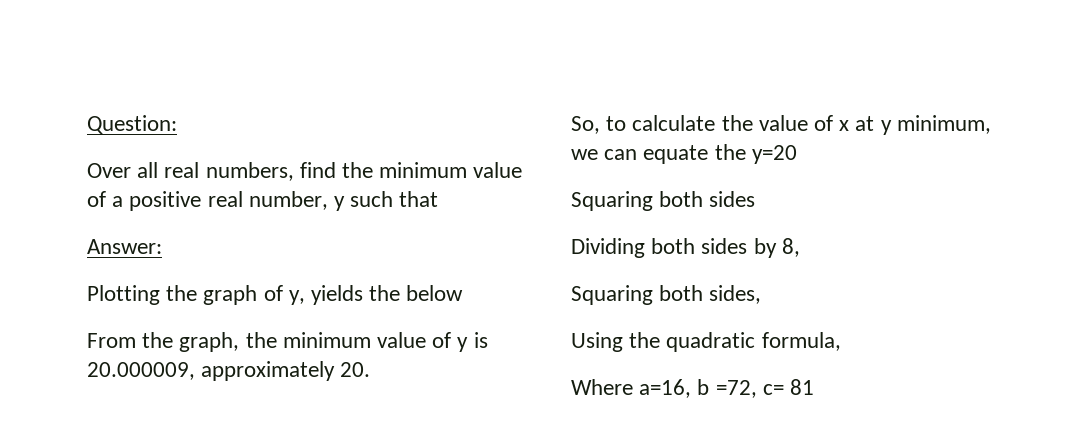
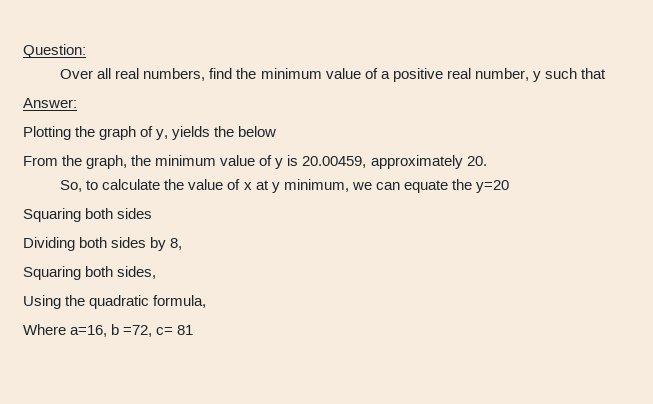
- From the graph, the minimum value of y is 20.000009, approximately 20.
+ From the graph, the minimum value of y is 20.00459, approximately 20.

